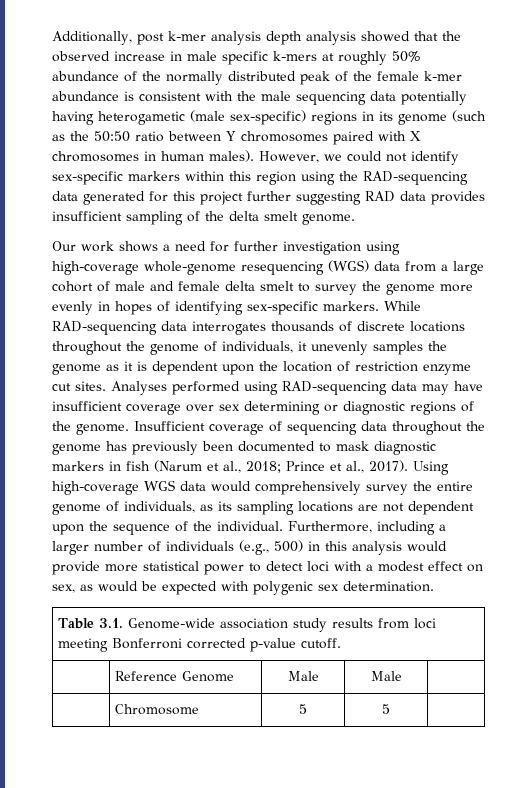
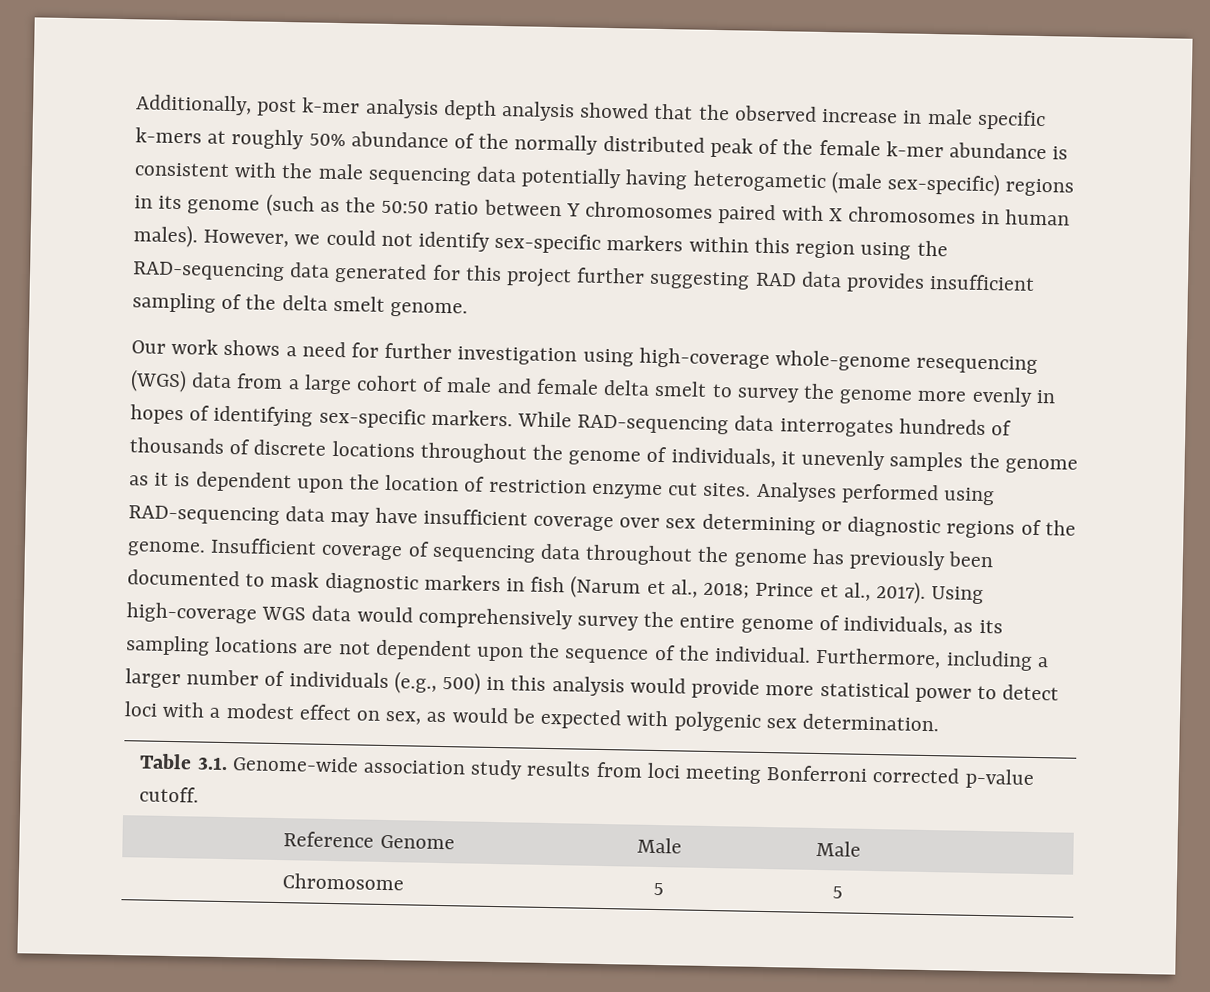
- While RAD-sequencing data interrogates thousands of discrete locations throughout the genome of individuals, it unevenly samples the genome as it is dependent upon the location of restriction enzyme cut sites.
+ While RAD-sequencing data interrogates hundreds of thousands of discrete locations throughout the genome of individuals, it unevenly samples the genome as it is dependent upon the location of restriction enzyme cut sites.

